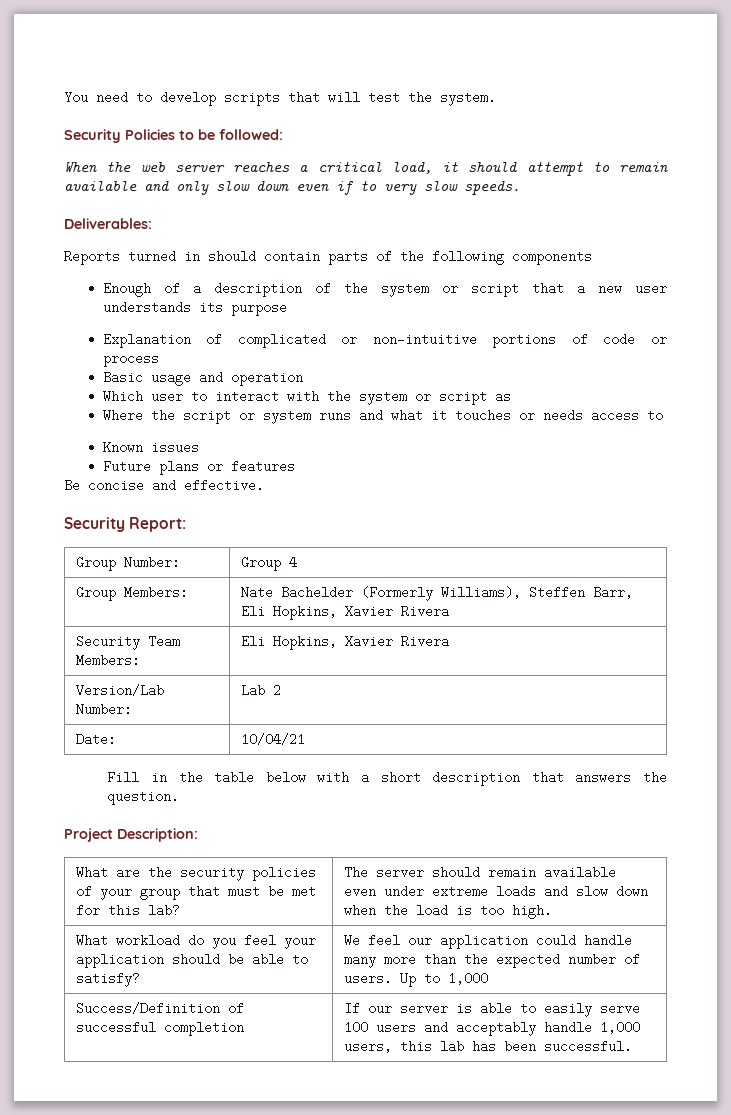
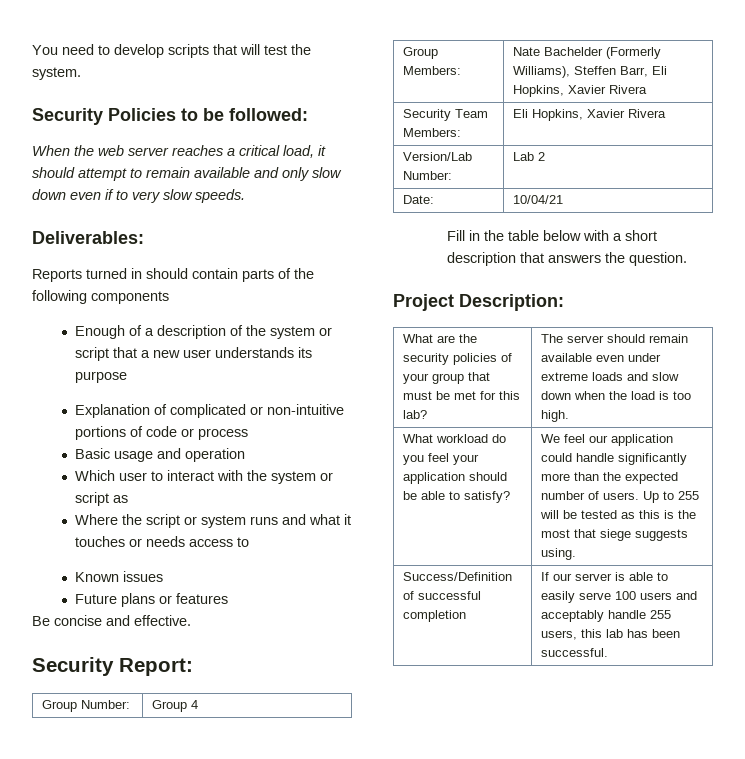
- We feel our application could handle many more than the expected number of users.
+ We feel our application could handle significantly more than the expected number of users.
- Up to 1,000
+ Up to 255 will be tested as this is the most that siege suggests using.
- Success/Definition of successful completion | If our server is able to easily serve 100 users and acceptably handle 1,000 users, this lab has been successful.
+ Success/Definition of successful completion | If our server is able to easily serve 100 users and acceptably handle 255 users, this lab has been successful.

